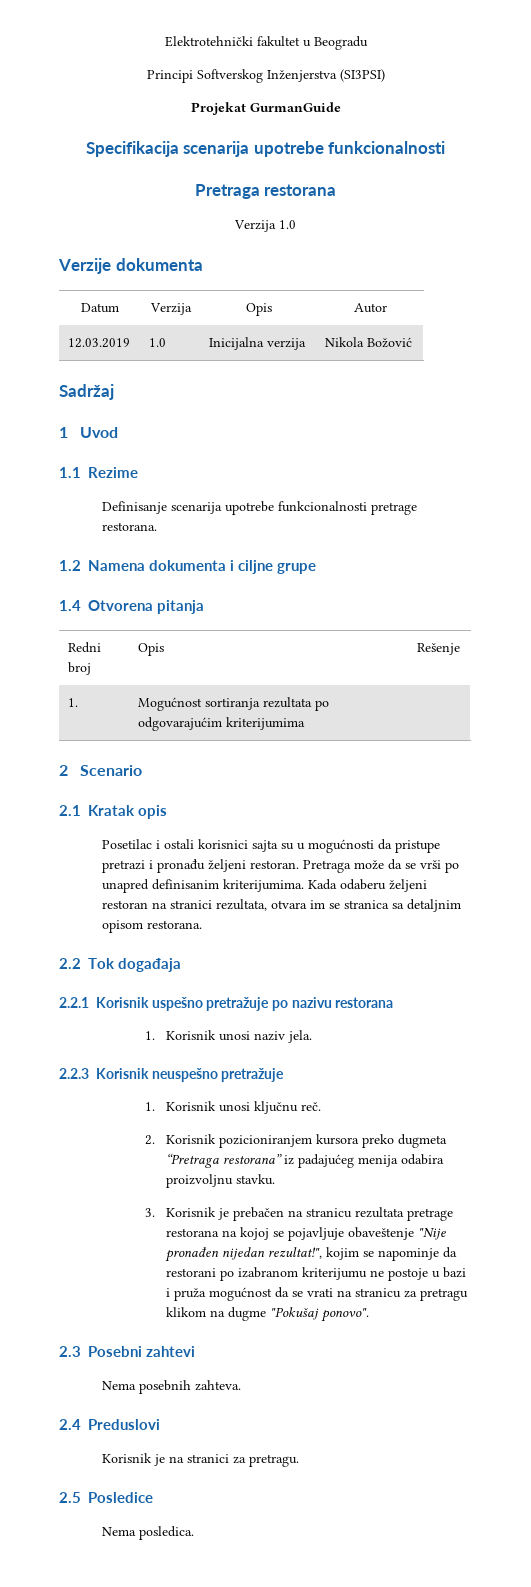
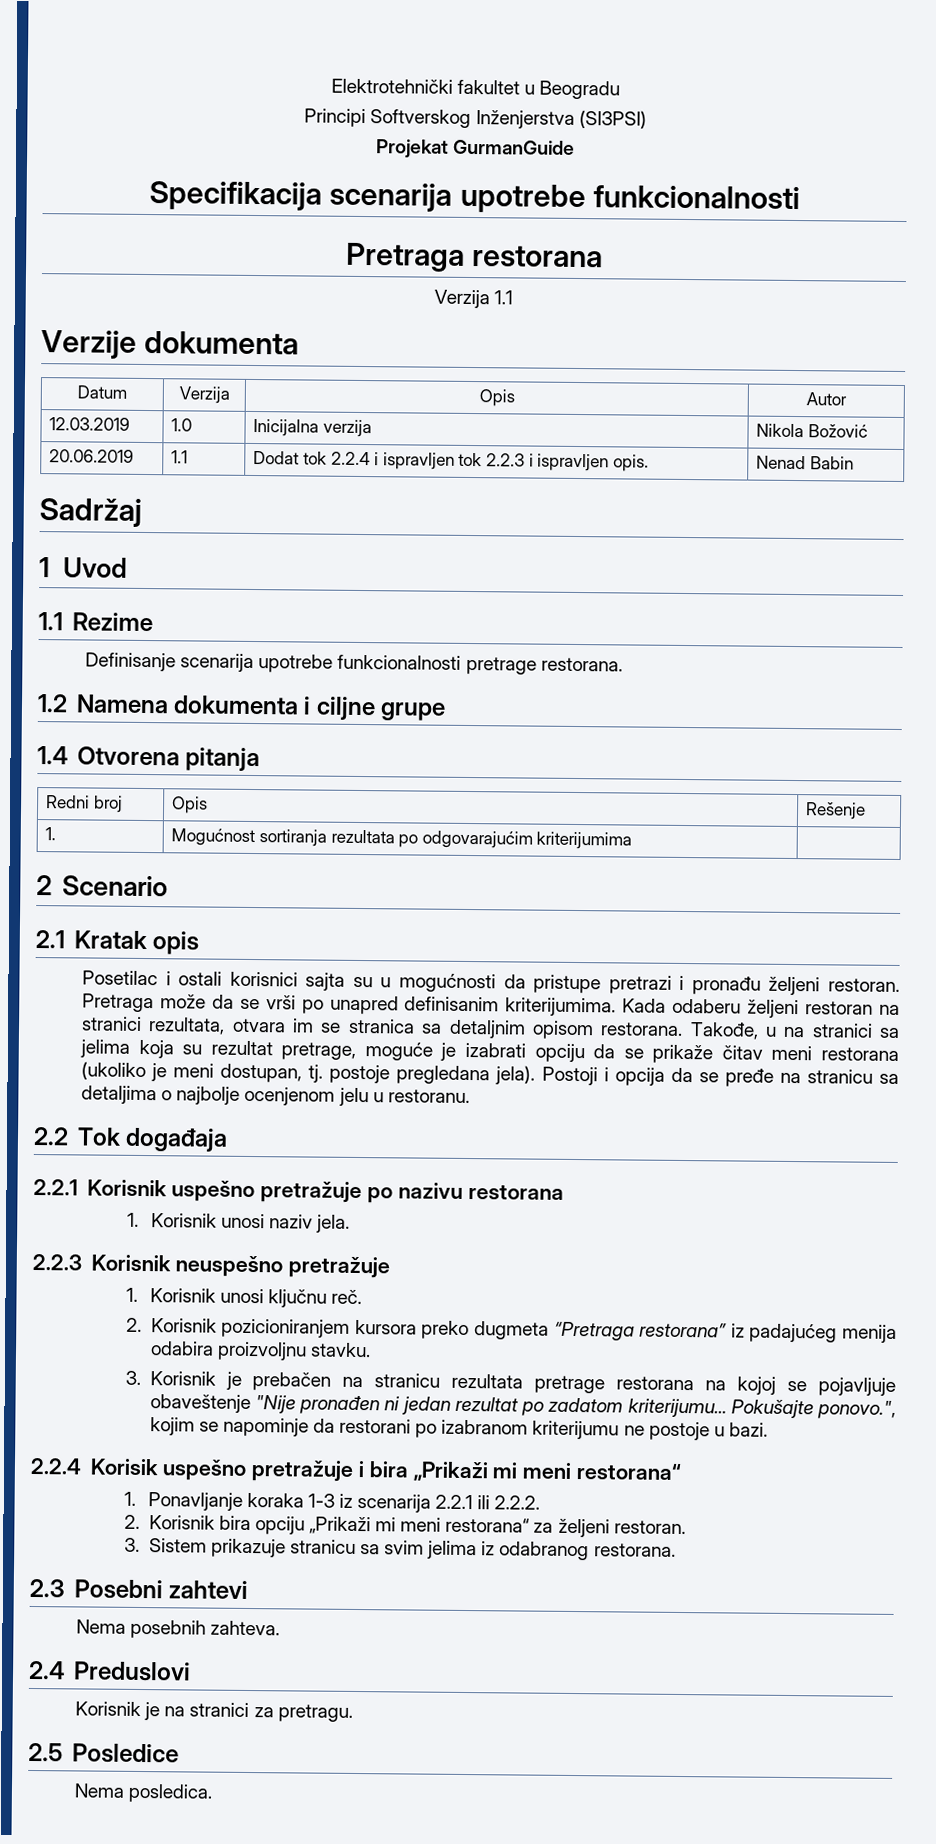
- Verzija 1.0
+ Verzija 1.1
+ 20.06.2019 | 1.1 | Dodat tok 2.2.4 i ispravljen tok 2.2.3 i ispravljen opis. | Nenad Babin
+ Takođe, u na stranici sa jelima koja su rezultat pretrage, moguće je izabrati opciju da se prikaže čitav meni restorana (ukoliko je meni dostupan, tj. postoje pregledana jela). Postoji i opcija da se pređe na stranicu sa detaljima o najbolje ocenjenom jelu u restoranu.
- 3. Korisnik je prebačen na stranicu rezultata pretrage restorana na kojoj se pojavljuje obaveštenje "Nije pronađen nijedan rezultat!", kojim se napominje da restorani po izabranom kriterijumu ne postoje u bazi i pruža mogućnost da se vrati na stranicu za pretragu klikom na dugme "Pokušaj ponovo".
+ 3. Korisnik je prebačen na stranicu rezultata pretrage restorana na kojoj se pojavljuje obaveštenje "Nije pronađen ni jedan rezultat po zadatom kriterijumu... Pokušajte ponovo.", kojim se napominje da restorani po izabranom kriterijumu ne postoje u bazi.
+ 2.2.4 Korisik uspešno pretražuje i bira „Prikaži mi meni restorana“
+ 1. Ponavljanje koraka 1-3 iz scenarija 2.2.1 ili 2.2.2.
+ 2. Korisnik bira opciju „Prikaži mi meni restorana“ za željeni restoran.
+ 3. Sistem prikazuje stranicu sa svim jelima iz odabranog restorana.

